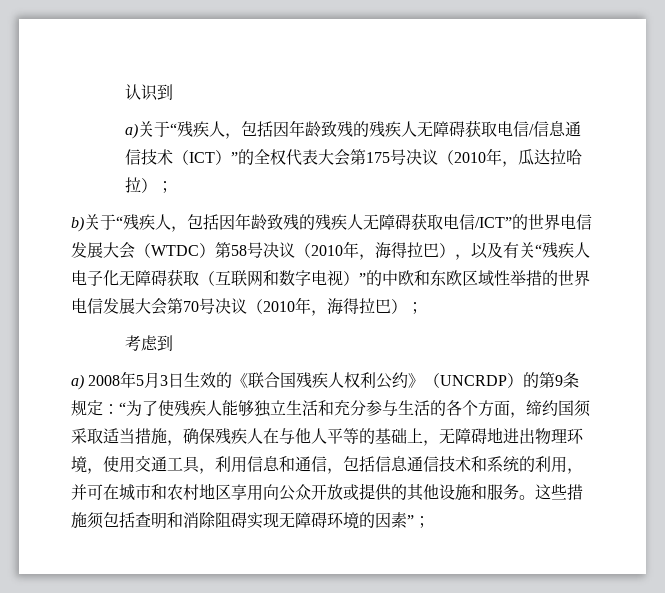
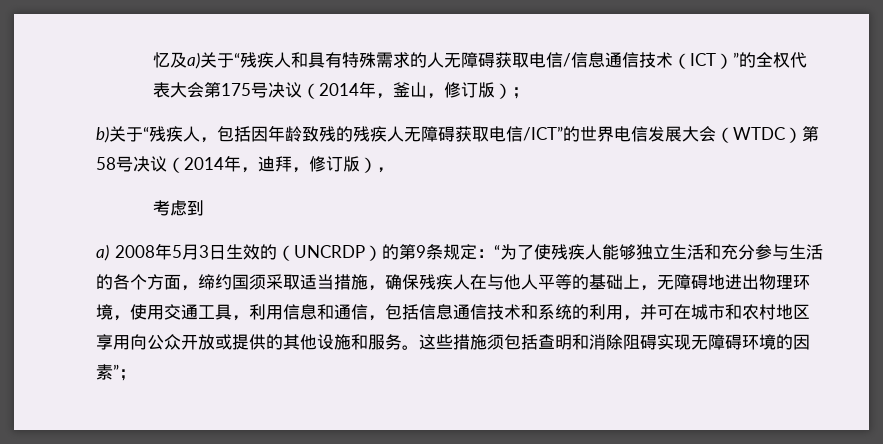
- 认识到
- a)关于“残疾人，包括因年龄致残的残疾人无障碍获取电信/信息通信技术（ICT）”的全权代表大会第175号决议（2010年，瓜达拉哈拉）；
+ 忆及a)关于“残疾人和具有特殊需求的人无障碍获取电信/信息通信技术（ICT）”的全权代表大会第175号决议（2014年，釜山，修订版）；
- b)关于“残疾人，包括因年龄致残的残疾人无障碍获取电信/ICT”的世界电信发展大会（WTDC）第58号决议（2010年，海得拉巴），以及有关“残疾人电子化无障碍获取（互联网和数字电视）”的中欧和东欧区域性举措的世界电信发展大会第70号决议（2010年，海得拉巴）；
+ b)关于“残疾人，包括因年龄致残的残疾人无障碍获取电信/ICT”的世界电信发展大会（WTDC）第58号决议（2014年，迪拜，修订版），
- a) 2008年5月3日生效的《联合国残疾人权利公约》（UNCRDP）的第9条规定：
+ a) 2008年5月3日生效的（UNCRDP）的第9条规定：

